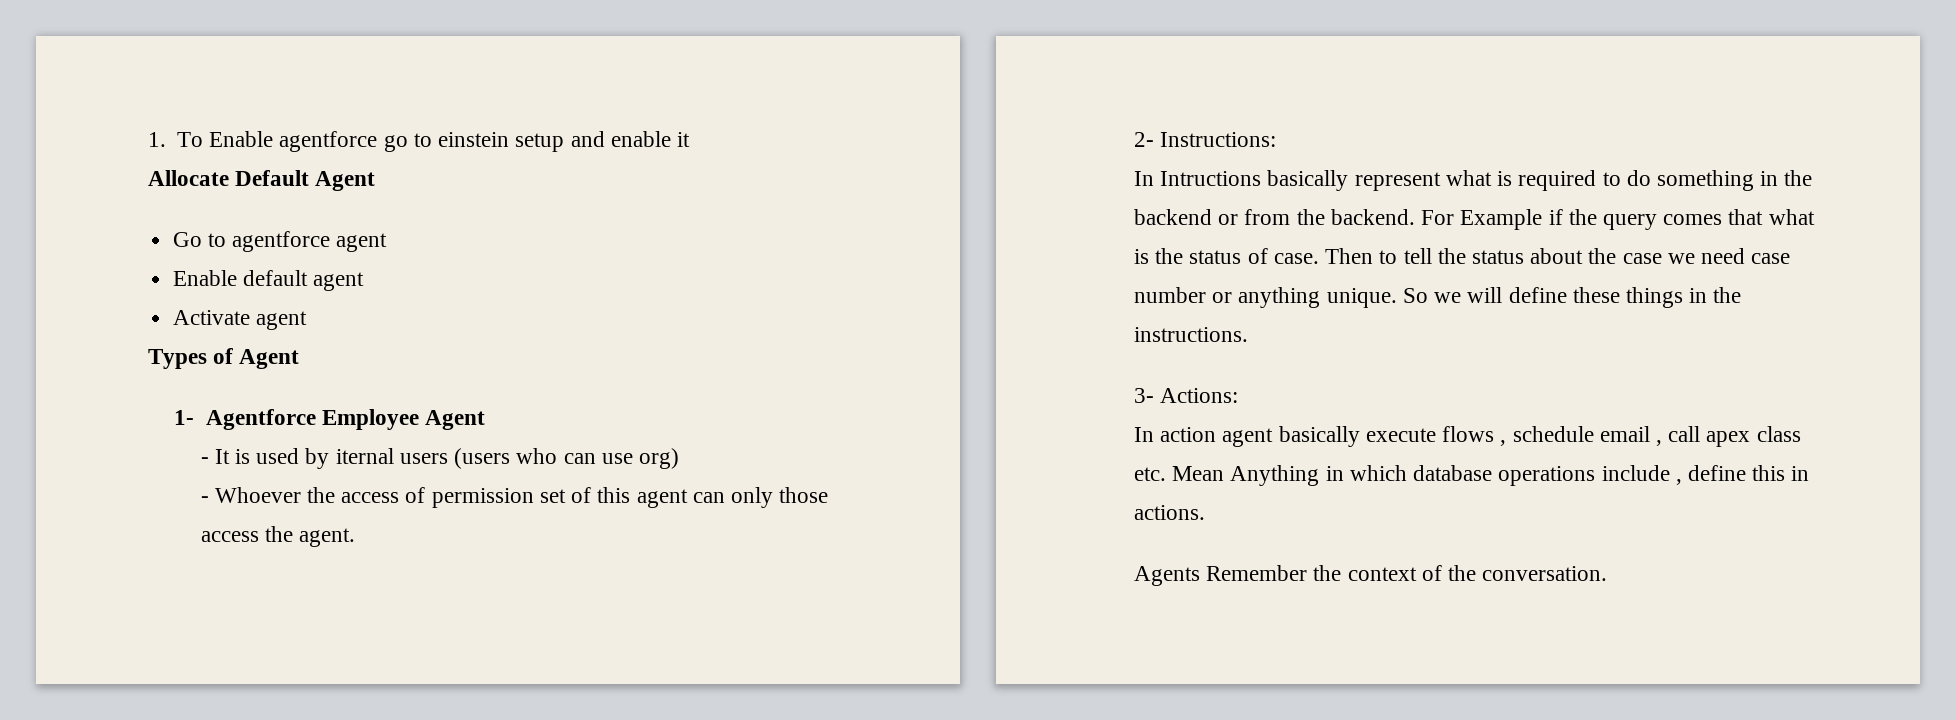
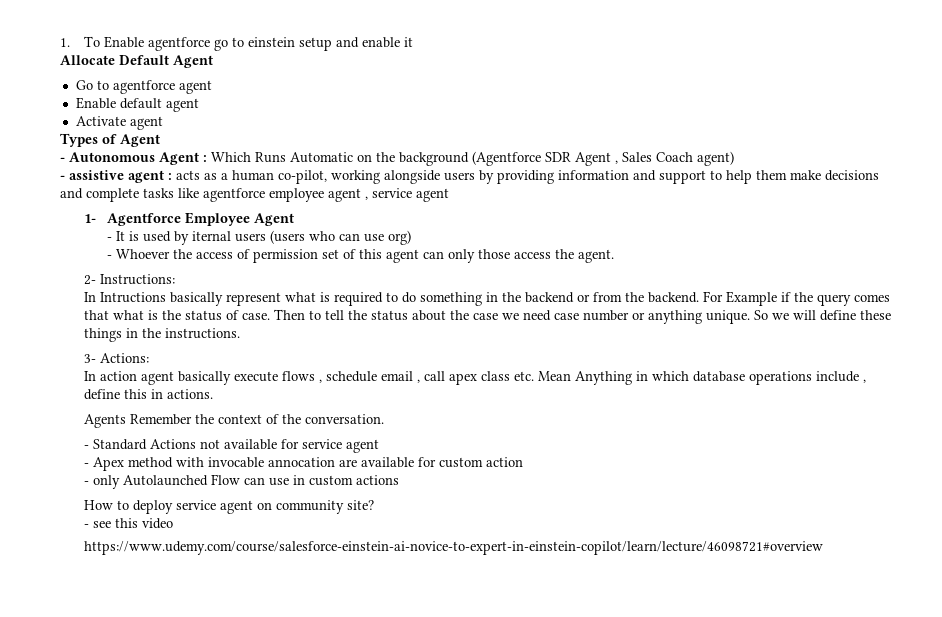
+ - Autonomous Agent : Which Runs Automatic on the background (Agentforce SDR Agent , Sales Coach agent)
+ - assistive agent : acts as a human co-pilot, working alongside users by providing information and support to help them make decisions and complete tasks like agentforce employee agent , service agent
+ - Standard Actions not available for service agent
+ - Apex method with invocable annocation are available for custom action
+ - only Autolaunched Flow can use in custom actions
+ How to deploy service agent on community site?
+ - see this video
+ https://www.udemy.com/course/salesforce-einstein-ai-novice-to-expert-in-einstein-copilot/learn/lecture/46098721#overview

